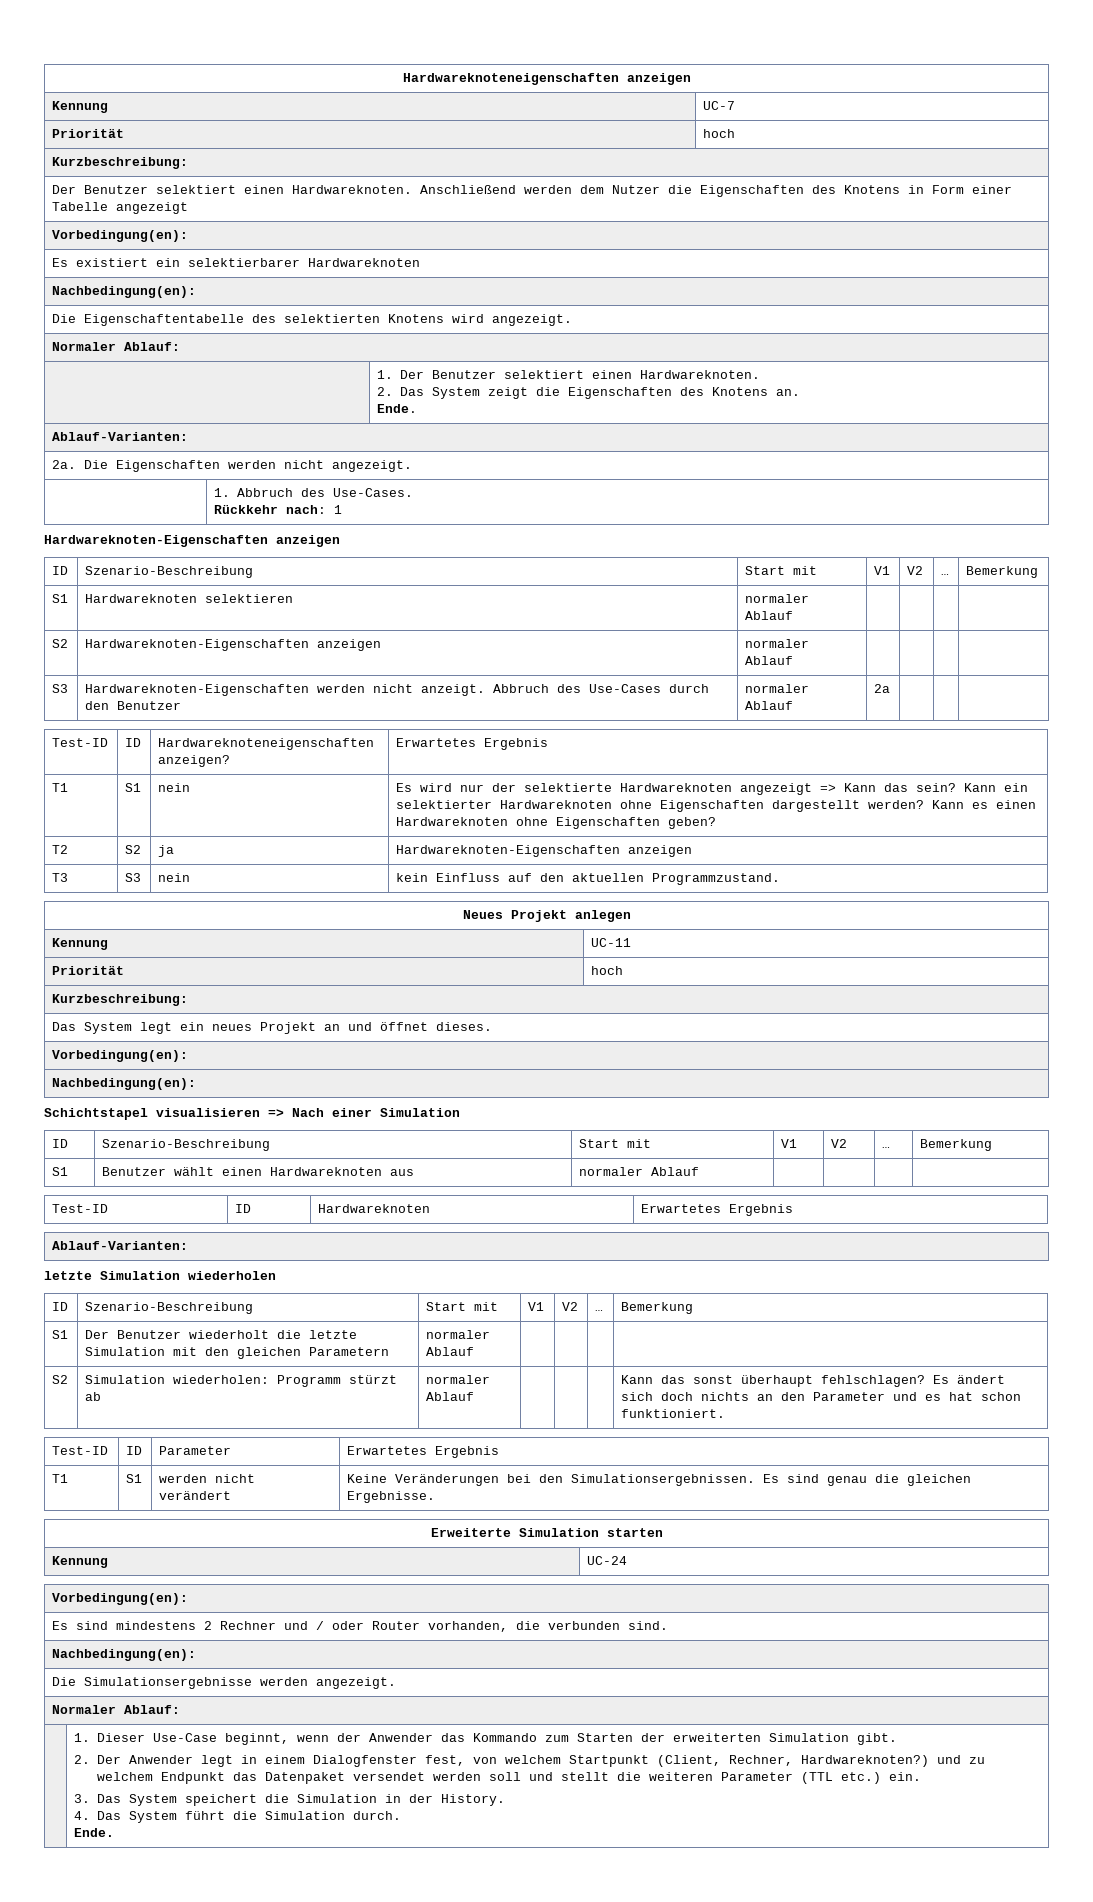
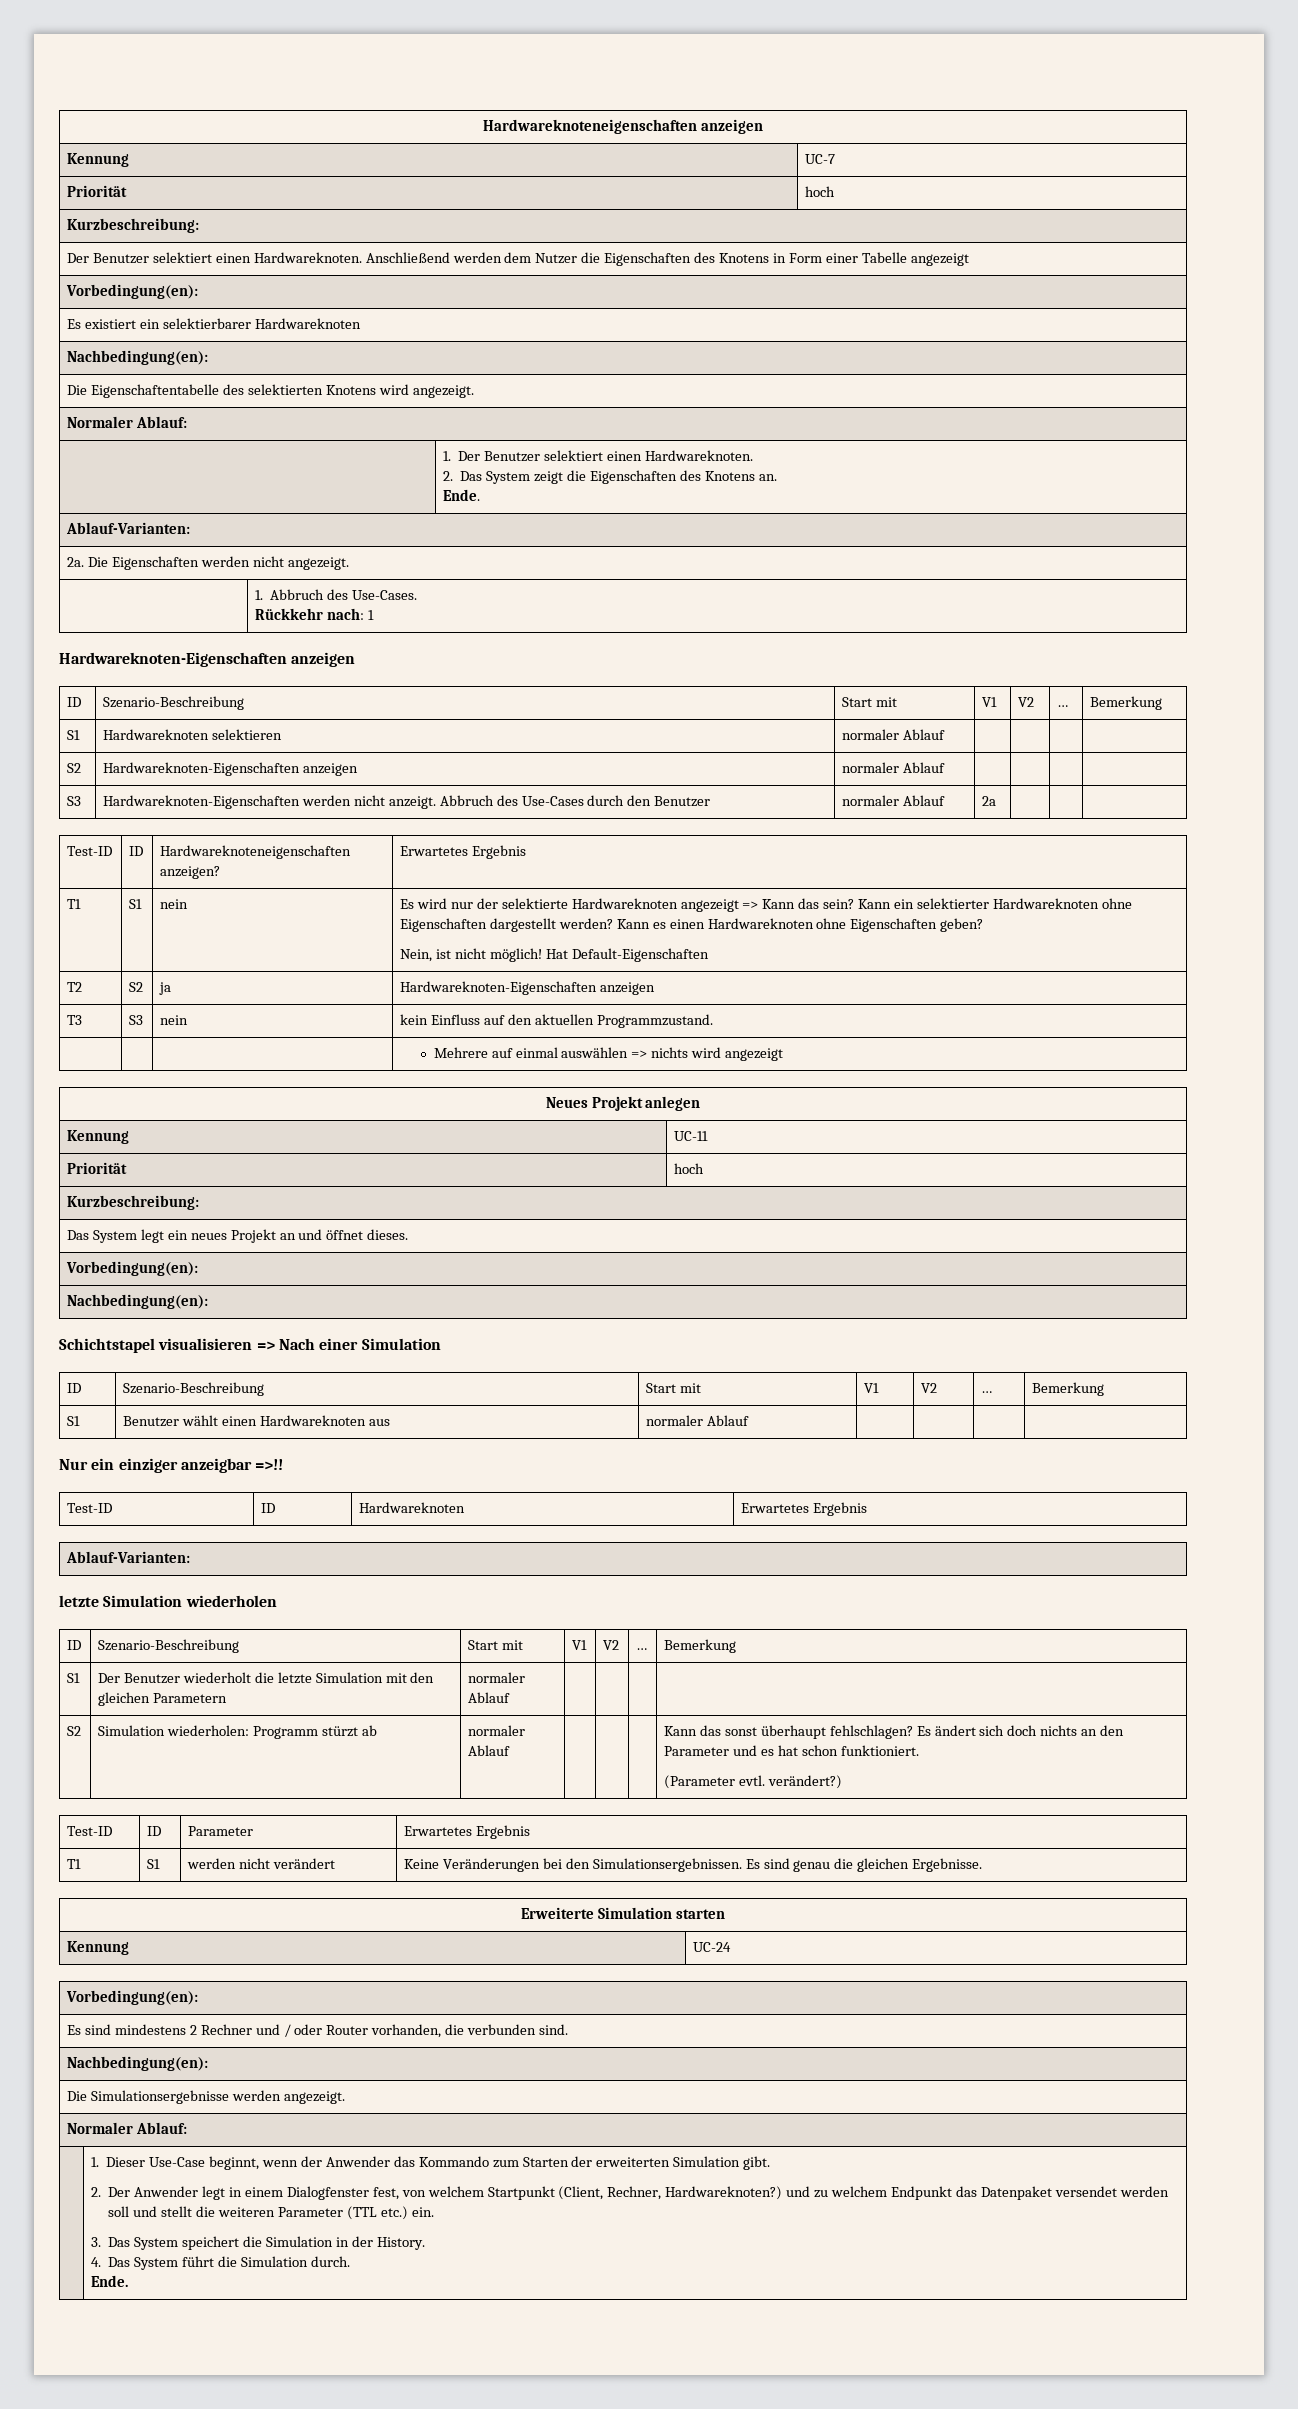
  T1 | S1 | nein | Es wird nur der selektierte Hardwareknoten angezeigt => Kann das sein? Kann ein selektierter Hardwareknoten ohne Eigenschaften dargestellt werden? Kann es einen Hardwareknoten ohne Eigenschaften geben?
+ Nein, ist nicht möglich! Hat Default-Eigenschaften
+ | | | Mehrere auf einmal auswählen => nichts wird angezeigt
+ Nur ein einziger anzeigbar =>!!
  S2 | Simulation wiederholen: Programm stürzt ab | normaler Ablauf | | | | Kann das sonst überhaupt fehlschlagen? Es ändert sich doch nichts an den Parameter und es hat schon funktioniert.
+ (Parameter evtl. verändert?)

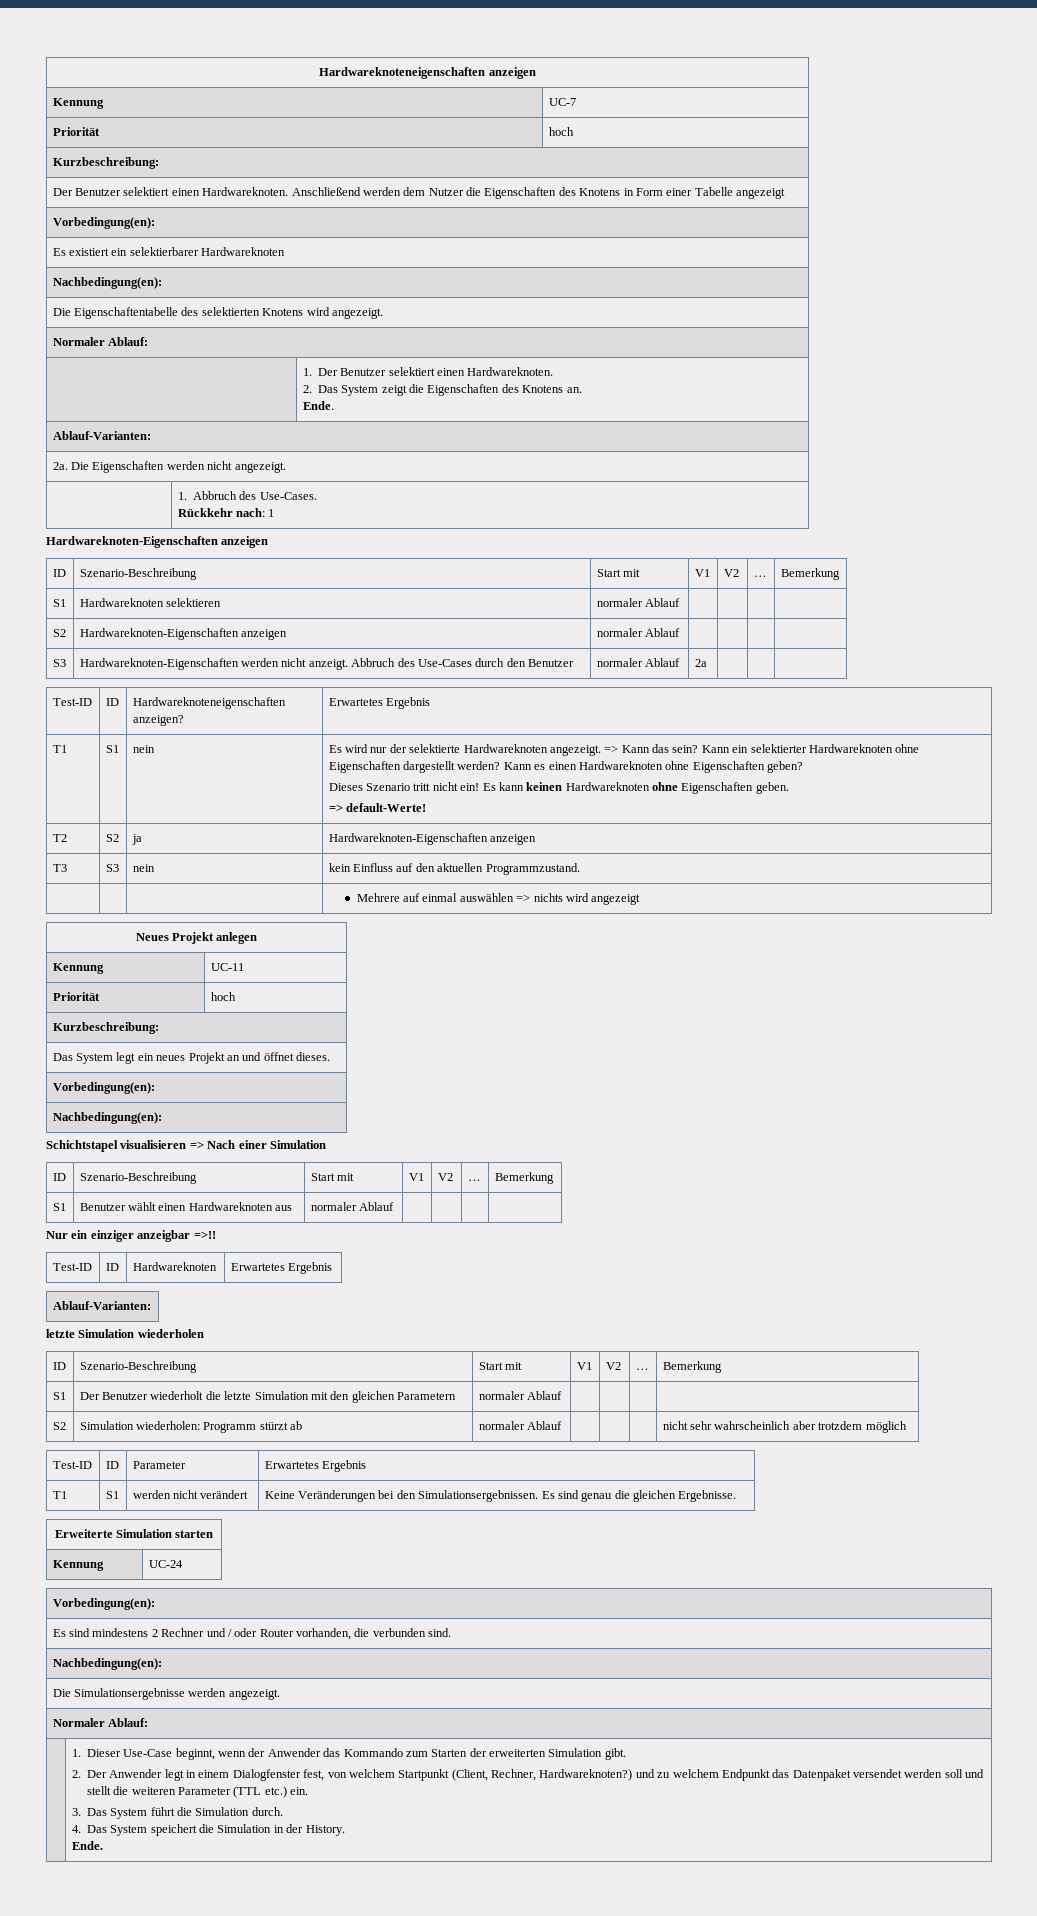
- Es wird nur der selektierte Hardwareknoten angezeigt => Kann das sein?
+ Es wird nur der selektierte Hardwareknoten angezeigt. => Kann das sein?
- Nein, ist nicht möglich! Hat Default-Eigenschaften
+ Dieses Szenario tritt nicht ein! Es kann keinen Hardwareknoten ohne Eigenschaften geben.
+ => default-Werte!
- S2 | Simulation wiederholen: Programm stürzt ab | normaler Ablauf | | | | Kann das sonst überhaupt fehlschlagen? Es ändert sich doch nichts an den Parameter und es hat schon funktioniert.
- (Parameter evtl. verändert?)
+ S2 | Simulation wiederholen: Programm stürzt ab | normaler Ablauf | | | | nicht sehr wahrscheinlich aber trotzdem möglich
- 3. Das System speichert die Simulation in der History.
+ 3. Das System führt die Simulation durch.
+ 4. Das System speichert die Simulation in der History.
- 4. Das System führt die Simulation durch.

